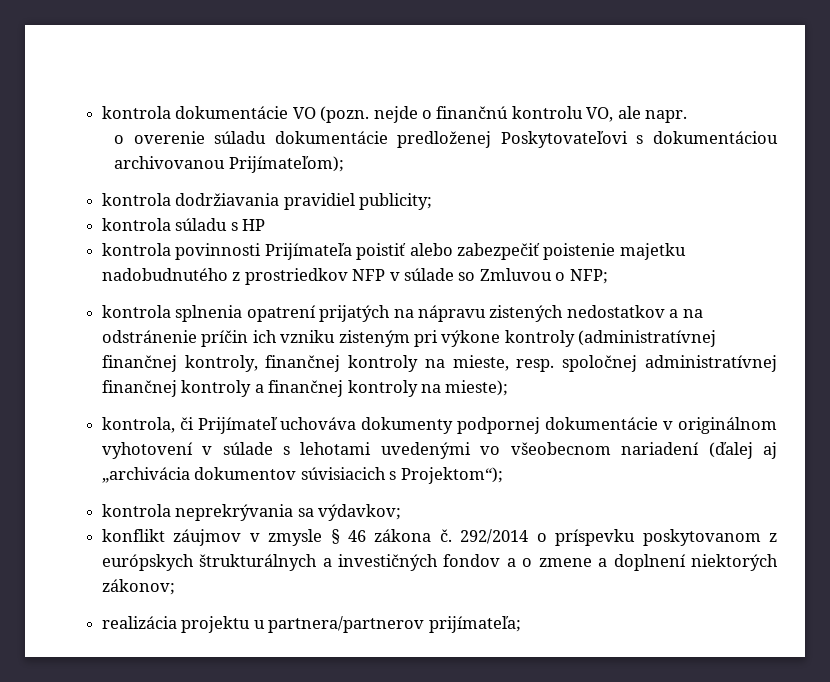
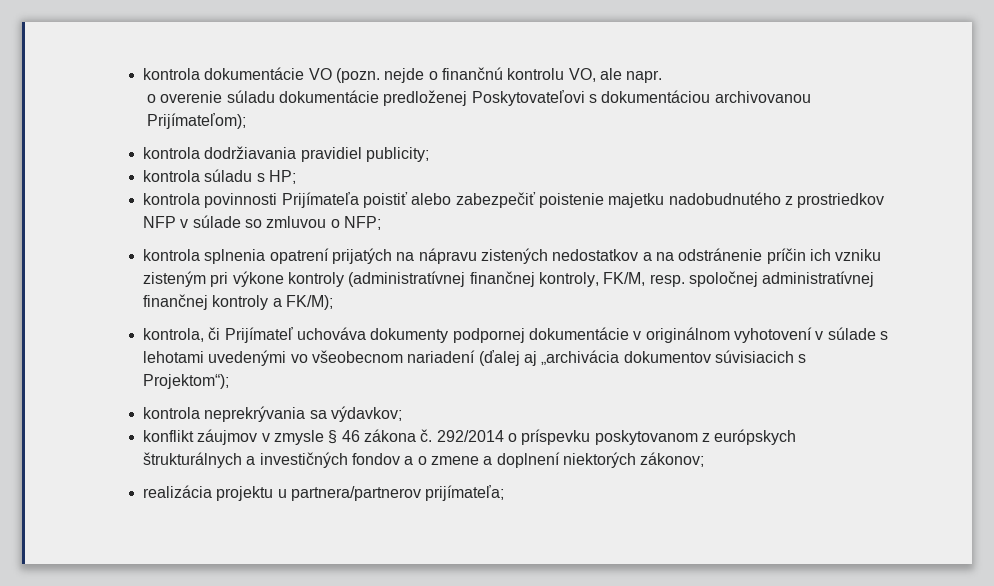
- kontrola súladu s HP
+ kontrola súladu s HP;
- kontrola povinnosti Prijímateľa poistiť alebo zabezpečiť poistenie majetku nadobudnutého z prostriedkov NFP v súlade so Zmluvou o NFP;
+ kontrola povinnosti Prijímateľa poistiť alebo zabezpečiť poistenie majetku nadobudnutého z prostriedkov NFP v súlade so zmluvou o NFP;
- kontrola splnenia opatrení prijatých na nápravu zistených nedostatkov a na odstránenie príčin ich vzniku zisteným pri výkone kontroly (administratívnej finančnej kontroly, finančnej kontroly na mieste, resp. spoločnej administratívnej finančnej kontroly a finančnej kontroly na mieste);
+ kontrola splnenia opatrení prijatých na nápravu zistených nedostatkov a na odstránenie príčin ich vzniku zisteným pri výkone kontroly (administratívnej finančnej kontroly, FK/M, resp. spoločnej administratívnej finančnej kontroly a FK/M);

